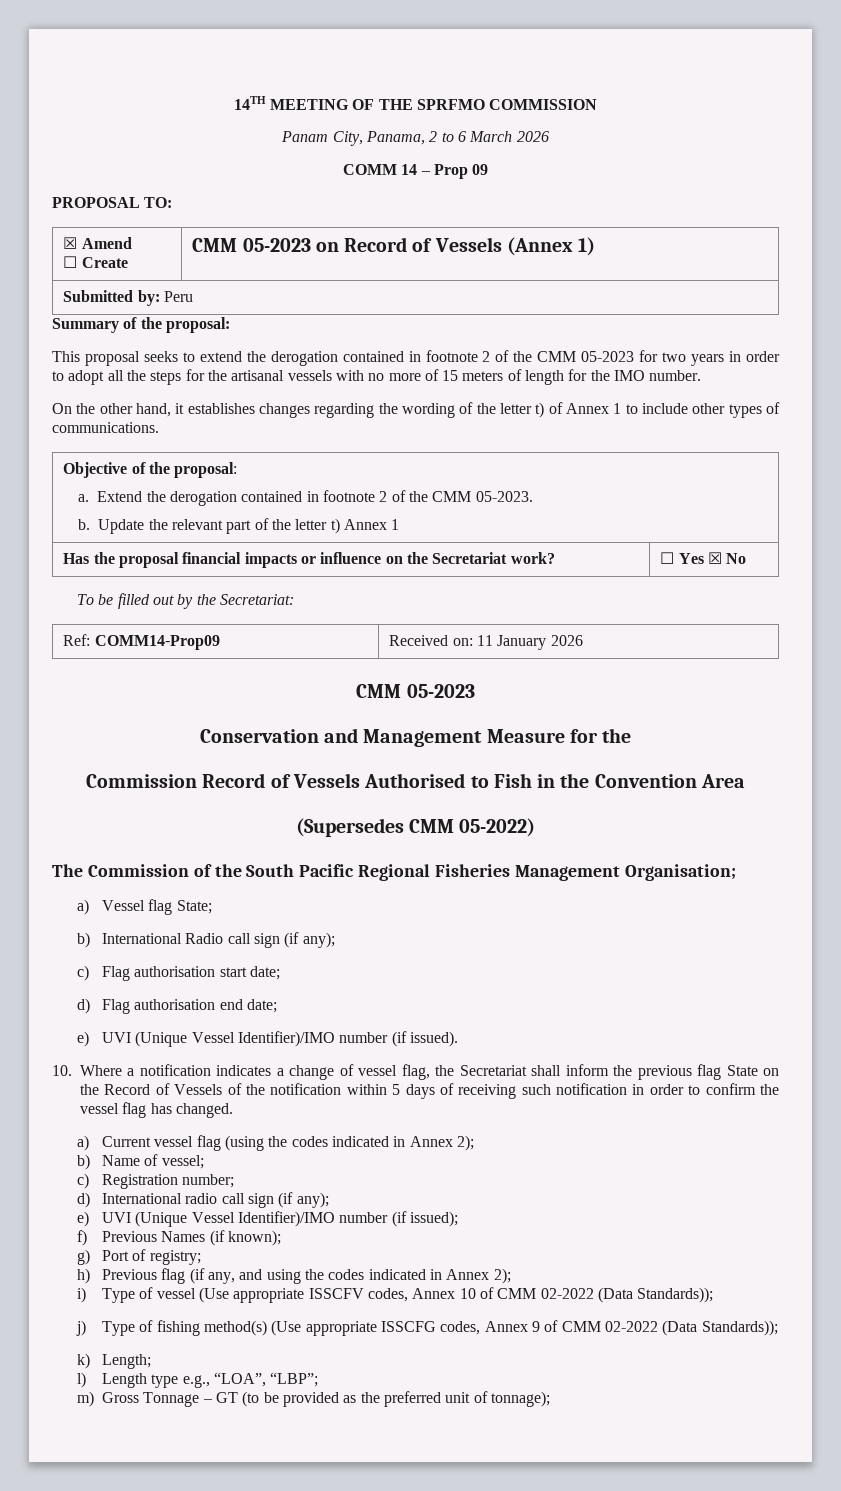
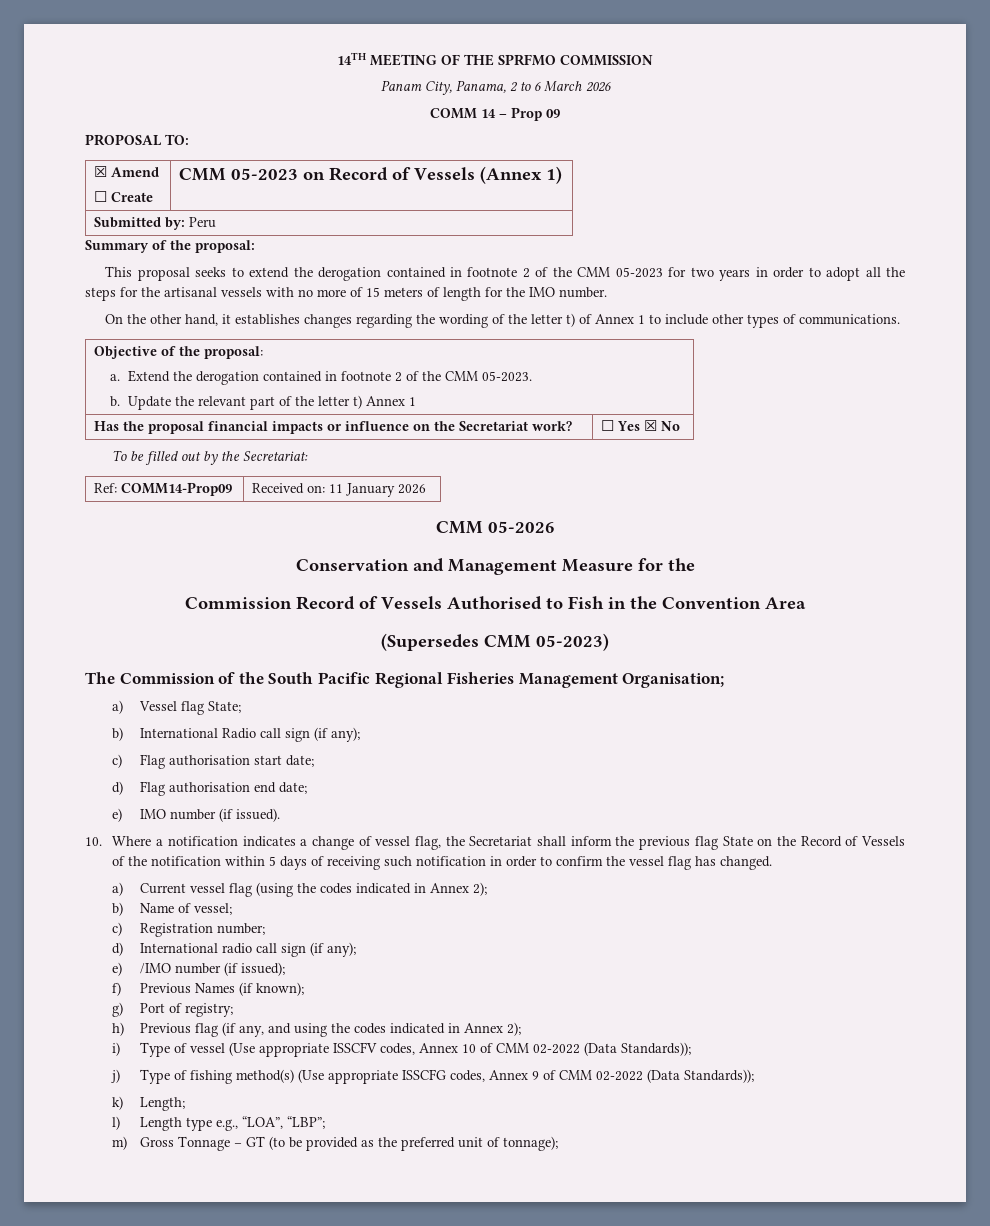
  Ref: COMM14-Prop09 | Received on: 11 January 2026
- CMM 05-2023
+ CMM 05-2026
- (Supersedes CMM 05-2022)
+ (Supersedes CMM 05-2023)
- e) UVI (Unique Vessel Identifier)/IMO number (if issued).
+ e) IMO number (if issued).
- e) UVI (Unique Vessel Identifier)/IMO number (if issued);
+ e) /IMO number (if issued);

